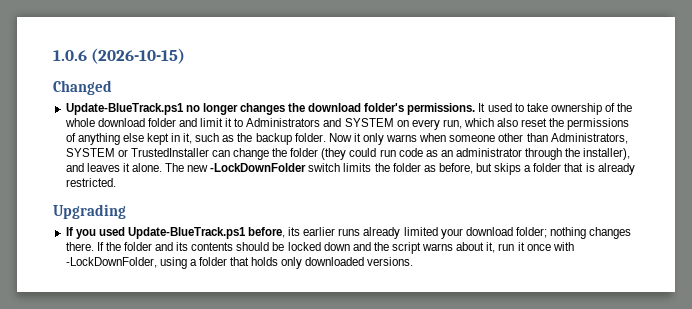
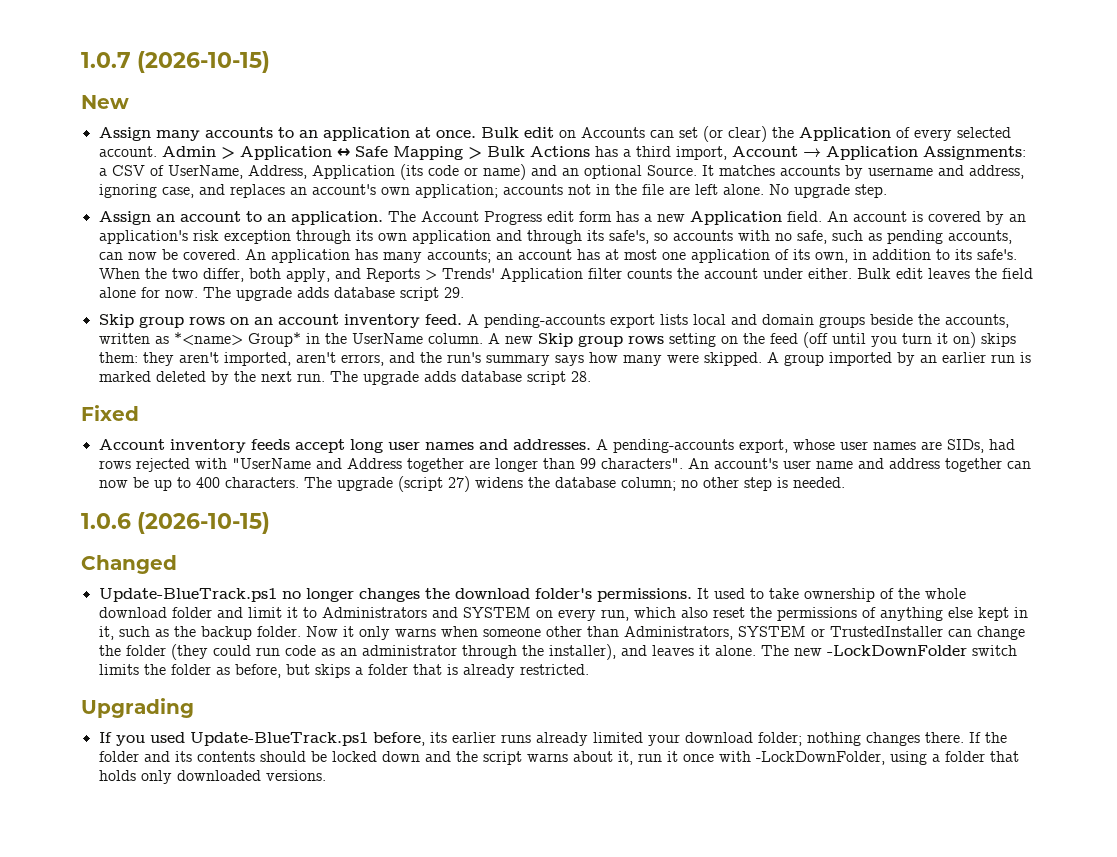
+ 1.0.7 (2026-10-15)
+ New
+ Assign many accounts to an application at once. Bulk edit on Accounts can set (or clear) the Application of every selected account. Admin > Application ↔ Safe Mapping > Bulk Actions has a third import, Account → Application Assignments: a CSV of UserName, Address, Application (its code or name) and an optional Source. It matches accounts by username and address, ignoring case, and replaces an account's own application; accounts not in the file are left alone. No upgrade step.
+ Assign an account to an application. The Account Progress edit form has a new Application field. An account is covered by an application's risk exception through its own application and through its safe's, so accounts with no safe, such as pending accounts, can now be covered. An application has many accounts; an account has at most one application of its own, in addition to its safe's. When the two differ, both apply, and Reports > Trends' Application filter counts the account under either. Bulk edit leaves the field alone for now. The upgrade adds database script 29.
+ Skip group rows on an account inventory feed. A pending-accounts export lists local and domain groups beside the accounts, written as *<name> Group* in the UserName column. A new Skip group rows setting on the feed (off until you turn it on) skips them: they aren't imported, aren't errors, and the run's summary says how many were skipped. A group imported by an earlier run is marked deleted by the next run. The upgrade adds database script 28.
+ Fixed
+ Account inventory feeds accept long user names and addresses. A pending-accounts export, whose user names are SIDs, had rows rejected with "UserName and Address together are longer than 99 characters". An account's user name and address together can now be up to 400 characters. The upgrade (script 27) widens the database column; no other step is needed.

